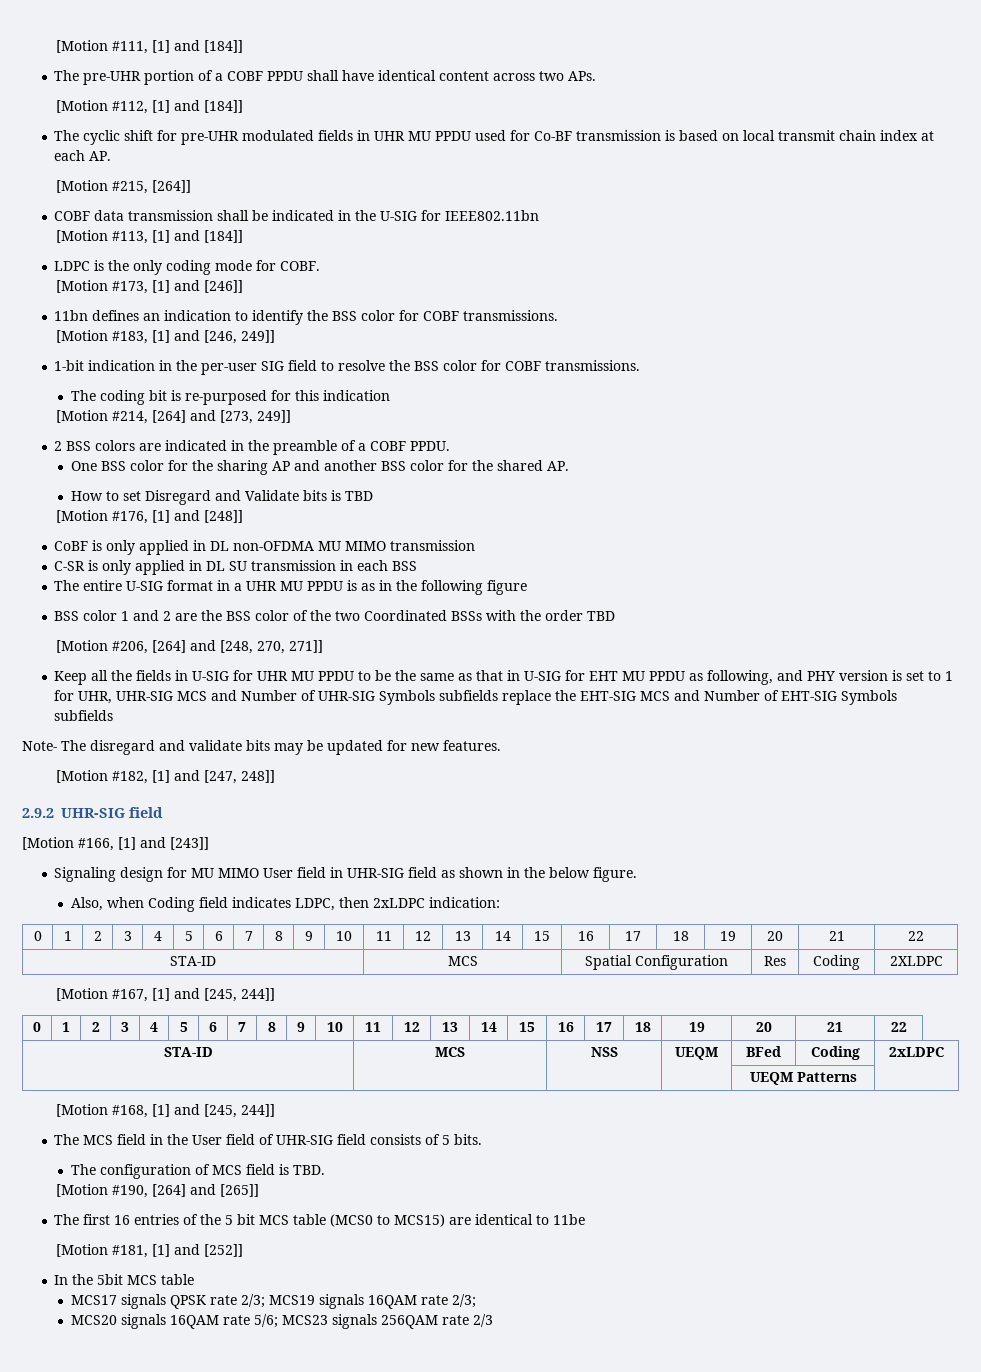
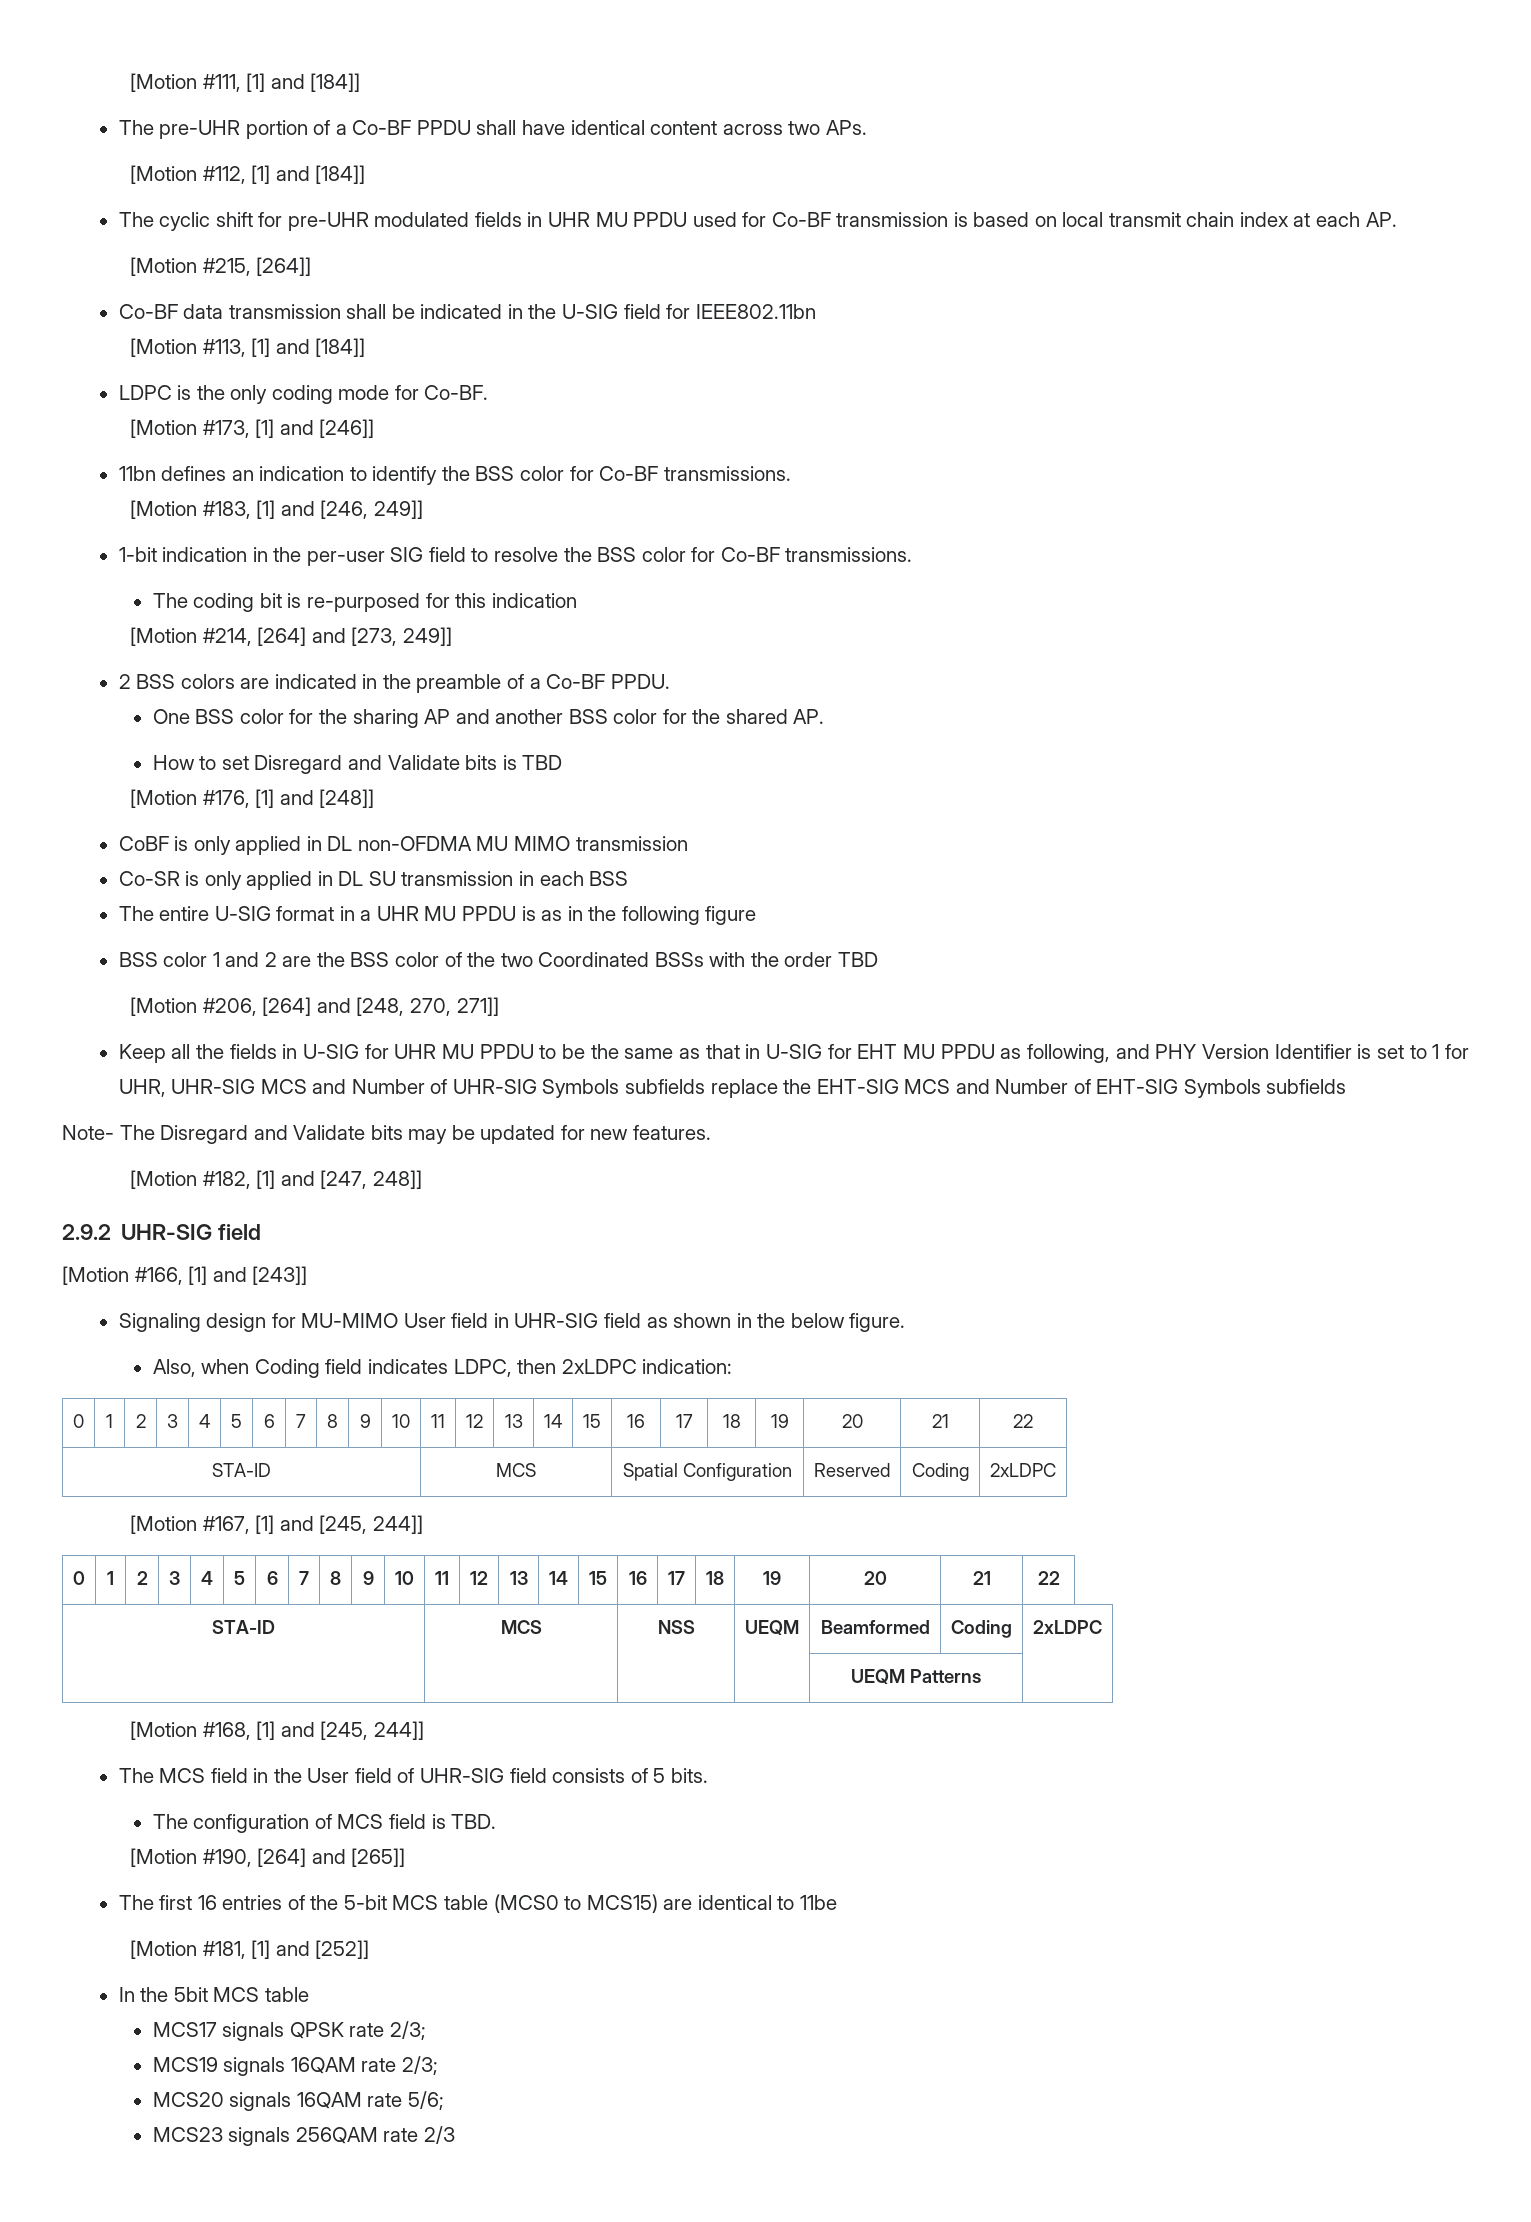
- The pre-UHR portion of a COBF PPDU shall have identical content across two APs.
+ The pre-UHR portion of a Co-BF PPDU shall have identical content across two APs.
- COBF data transmission shall be indicated in the U-SIG for IEEE802.11bn
+ Co-BF data transmission shall be indicated in the U-SIG field for IEEE802.11bn
- LDPC is the only coding mode for COBF.
+ LDPC is the only coding mode for Co-BF.
- 11bn defines an indication to identify the BSS color for COBF transmissions.
+ 11bn defines an indication to identify the BSS color for Co-BF transmissions.
- 1-bit indication in the per-user SIG field to resolve the BSS color for COBF transmissions.
+ 1-bit indication in the per-user SIG field to resolve the BSS color for Co-BF transmissions.
- 2 BSS colors are indicated in the preamble of a COBF PPDU.
+ 2 BSS colors are indicated in the preamble of a Co-BF PPDU.
- C-SR is only applied in DL SU transmission in each BSS
+ Co-SR is only applied in DL SU transmission in each BSS
- Keep all the fields in U-SIG for UHR MU PPDU to be the same as that in U-SIG for EHT MU PPDU as following, and PHY version is set to 1 for UHR, UHR-SIG MCS and Number of UHR-SIG Symbols subfields replace the EHT-SIG MCS and Number of EHT-SIG Symbols subfields
+ Keep all the fields in U-SIG for UHR MU PPDU to be the same as that in U-SIG for EHT MU PPDU as following, and PHY Version Identifier is set to 1 for UHR, UHR-SIG MCS and Number of UHR-SIG Symbols subfields replace the EHT-SIG MCS and Number of EHT-SIG Symbols subfields
- Note- The disregard and validate bits may be updated for new features.
+ Note- The Disregard and Validate bits may be updated for new features.
- Signaling design for MU MIMO User field in UHR-SIG field as shown in the below figure.
+ Signaling design for MU-MIMO User field in UHR-SIG field as shown in the below figure.
- STA-ID | MCS | Spatial Configuration | Res | Coding | 2XLDPC
+ STA-ID | MCS | Spatial Configuration | Reserved | Coding | 2xLDPC
- STA-ID | MCS | NSS | UEQM | BFed | Coding | 2xLDPC
+ STA-ID | MCS | NSS | UEQM | Beamformed | Coding | 2xLDPC
- The first 16 entries of the 5 bit MCS table (MCS0 to MCS15) are identical to 11be
+ The first 16 entries of the 5-bit MCS table (MCS0 to MCS15) are identical to 11be
- MCS17 signals QPSK rate 2/3; MCS19 signals 16QAM rate 2/3;
+ MCS17 signals QPSK rate 2/3;
+ MCS19 signals 16QAM rate 2/3;
- MCS20 signals 16QAM rate 5/6; MCS23 signals 256QAM rate 2/3
+ MCS20 signals 16QAM rate 5/6;
+ MCS23 signals 256QAM rate 2/3

